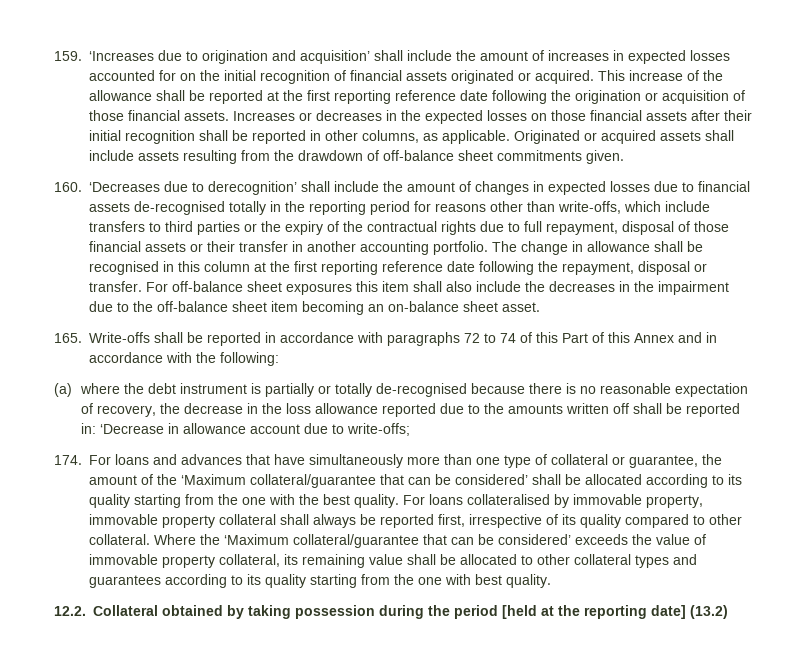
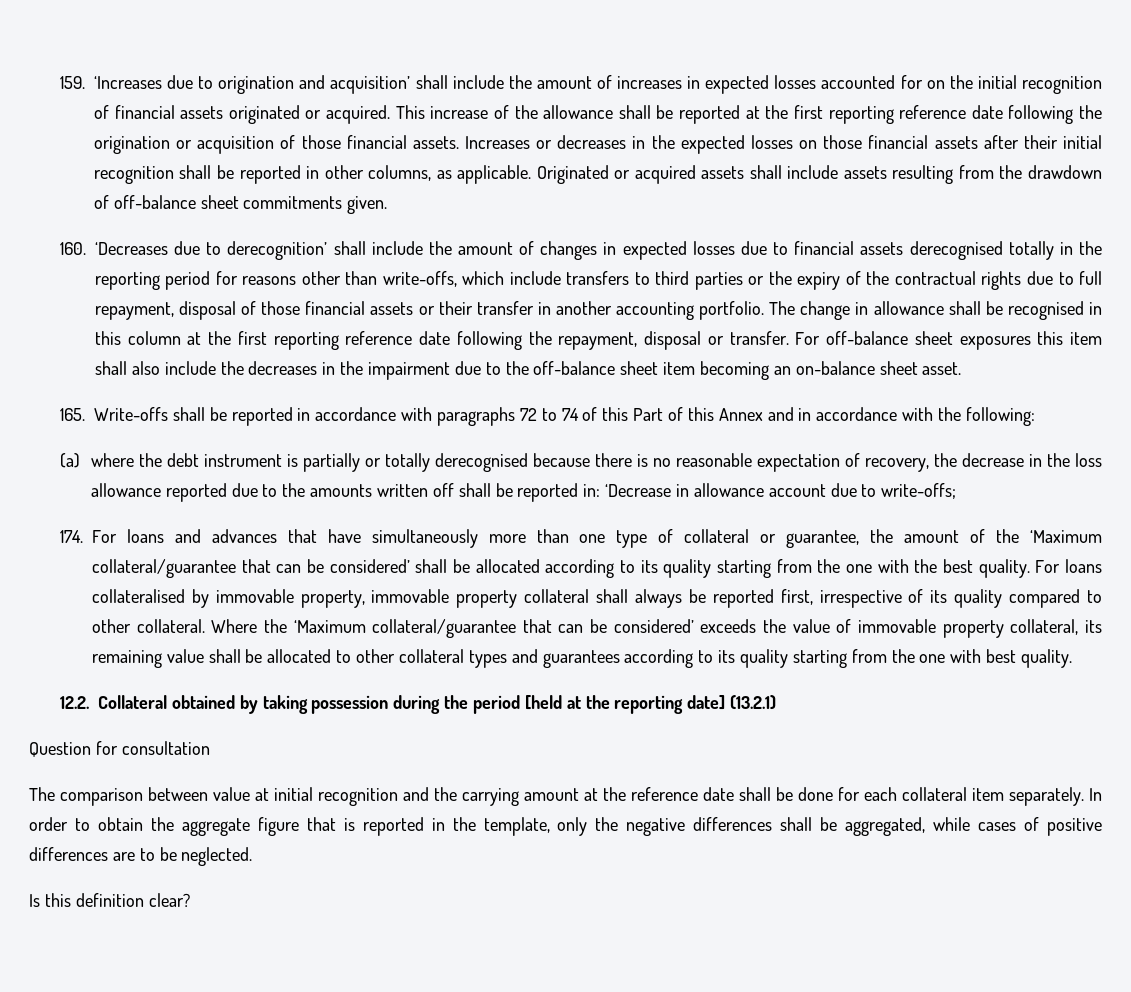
- 160. ‘Decreases due to derecognition’ shall include the amount of changes in expected losses due to financial assets de-recognised totally in the reporting period for reasons other than write-offs, which include transfers to third parties or the expiry of the contractual rights due to full repayment, disposal of those financial assets or their transfer in another accounting portfolio.
+ 160. ‘Decreases due to derecognition’ shall include the amount of changes in expected losses due to financial assets derecognised totally in the reporting period for reasons other than write-offs, which include transfers to third parties or the expiry of the contractual rights due to full repayment, disposal of those financial assets or their transfer in another accounting portfolio.
- (a) where the debt instrument is partially or totally de-recognised because there is no reasonable expectation of recovery, the decrease in the loss allowance reported due to the amounts written off shall be reported in: ‘Decrease in allowance account due to write-offs;
+ (a) where the debt instrument is partially or totally derecognised because there is no reasonable expectation of recovery, the decrease in the loss allowance reported due to the amounts written off shall be reported in: ‘Decrease in allowance account due to write-offs;
- 12.2. Collateral obtained by taking possession during the period [held at the reporting date] (13.2)
+ 12.2. Collateral obtained by taking possession during the period [held at the reporting date] (13.2.1)
+ Question for consultation
+ The comparison between value at initial recognition and the carrying amount at the reference date shall be done for each collateral item separately. In order to obtain the aggregate figure that is reported in the template, only the negative differences shall be aggregated, while cases of positive differences are to be neglected.
+ Is this definition clear?

